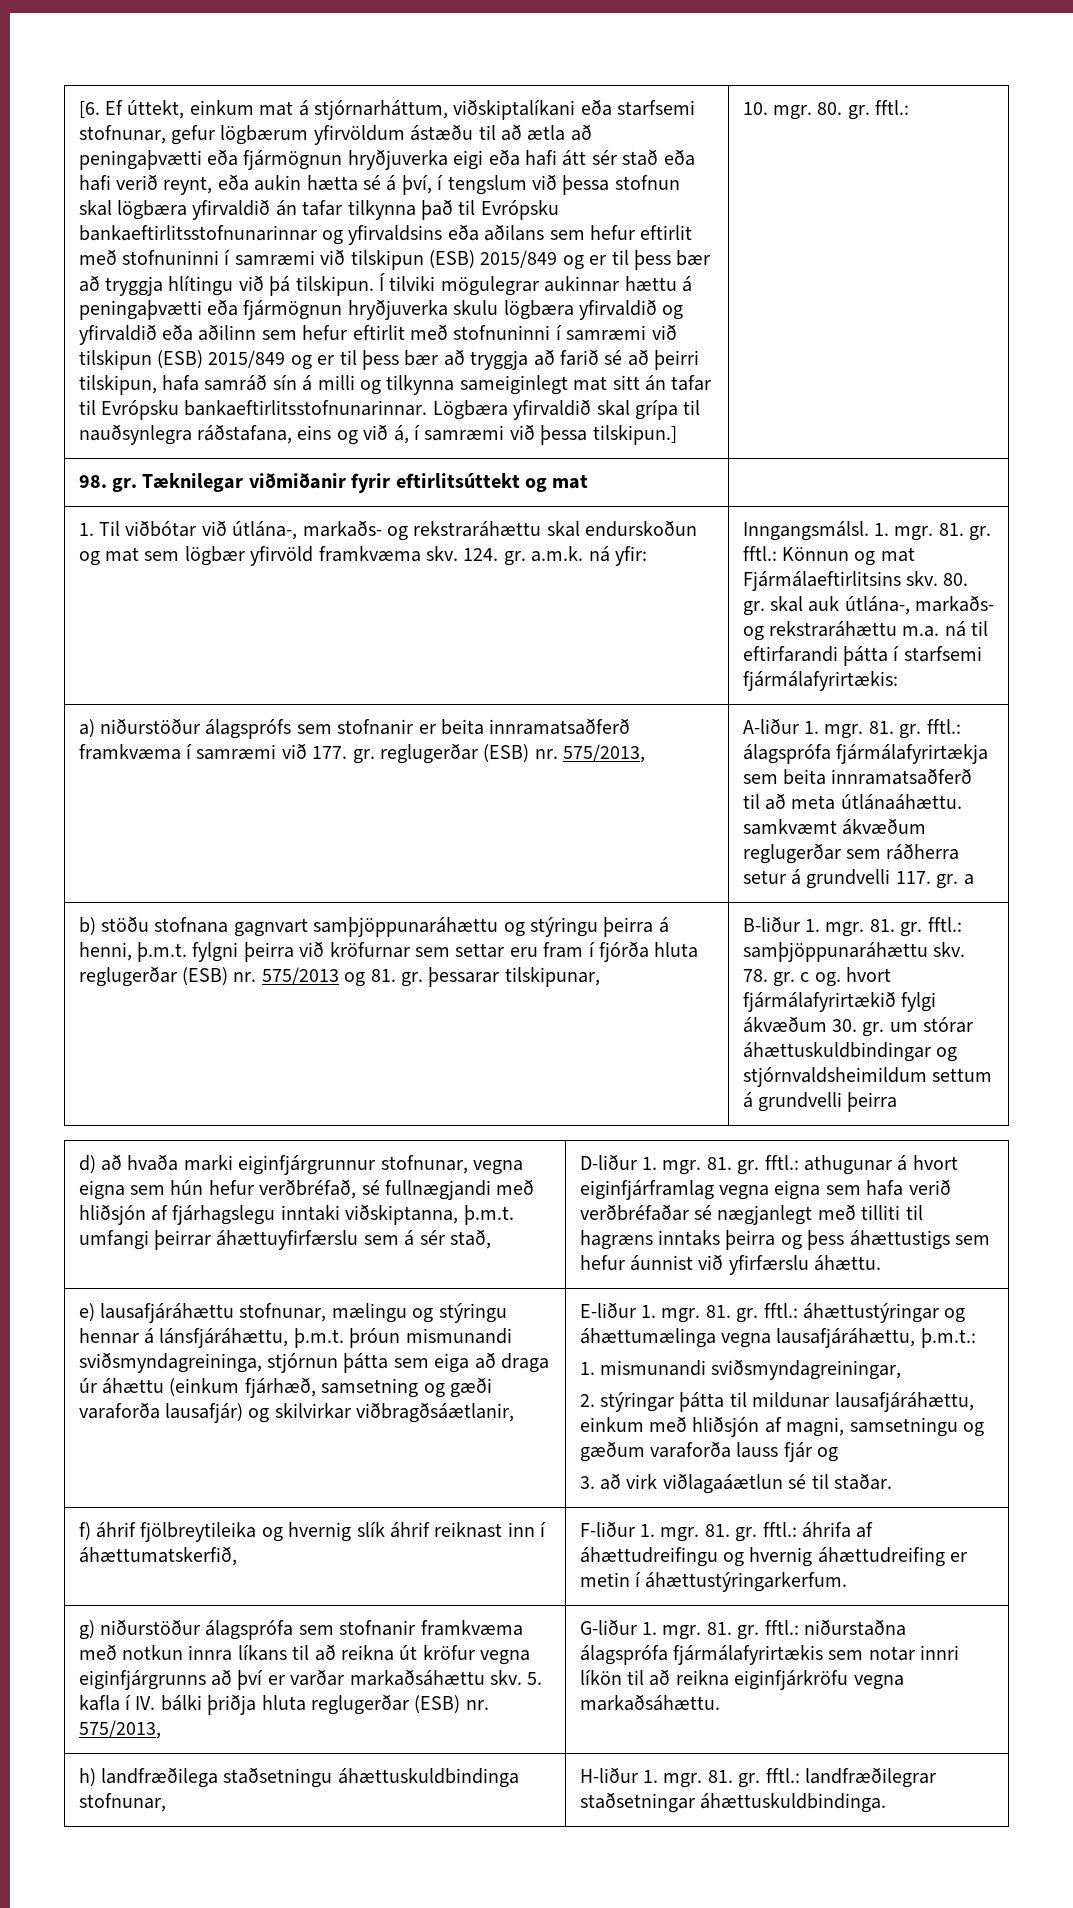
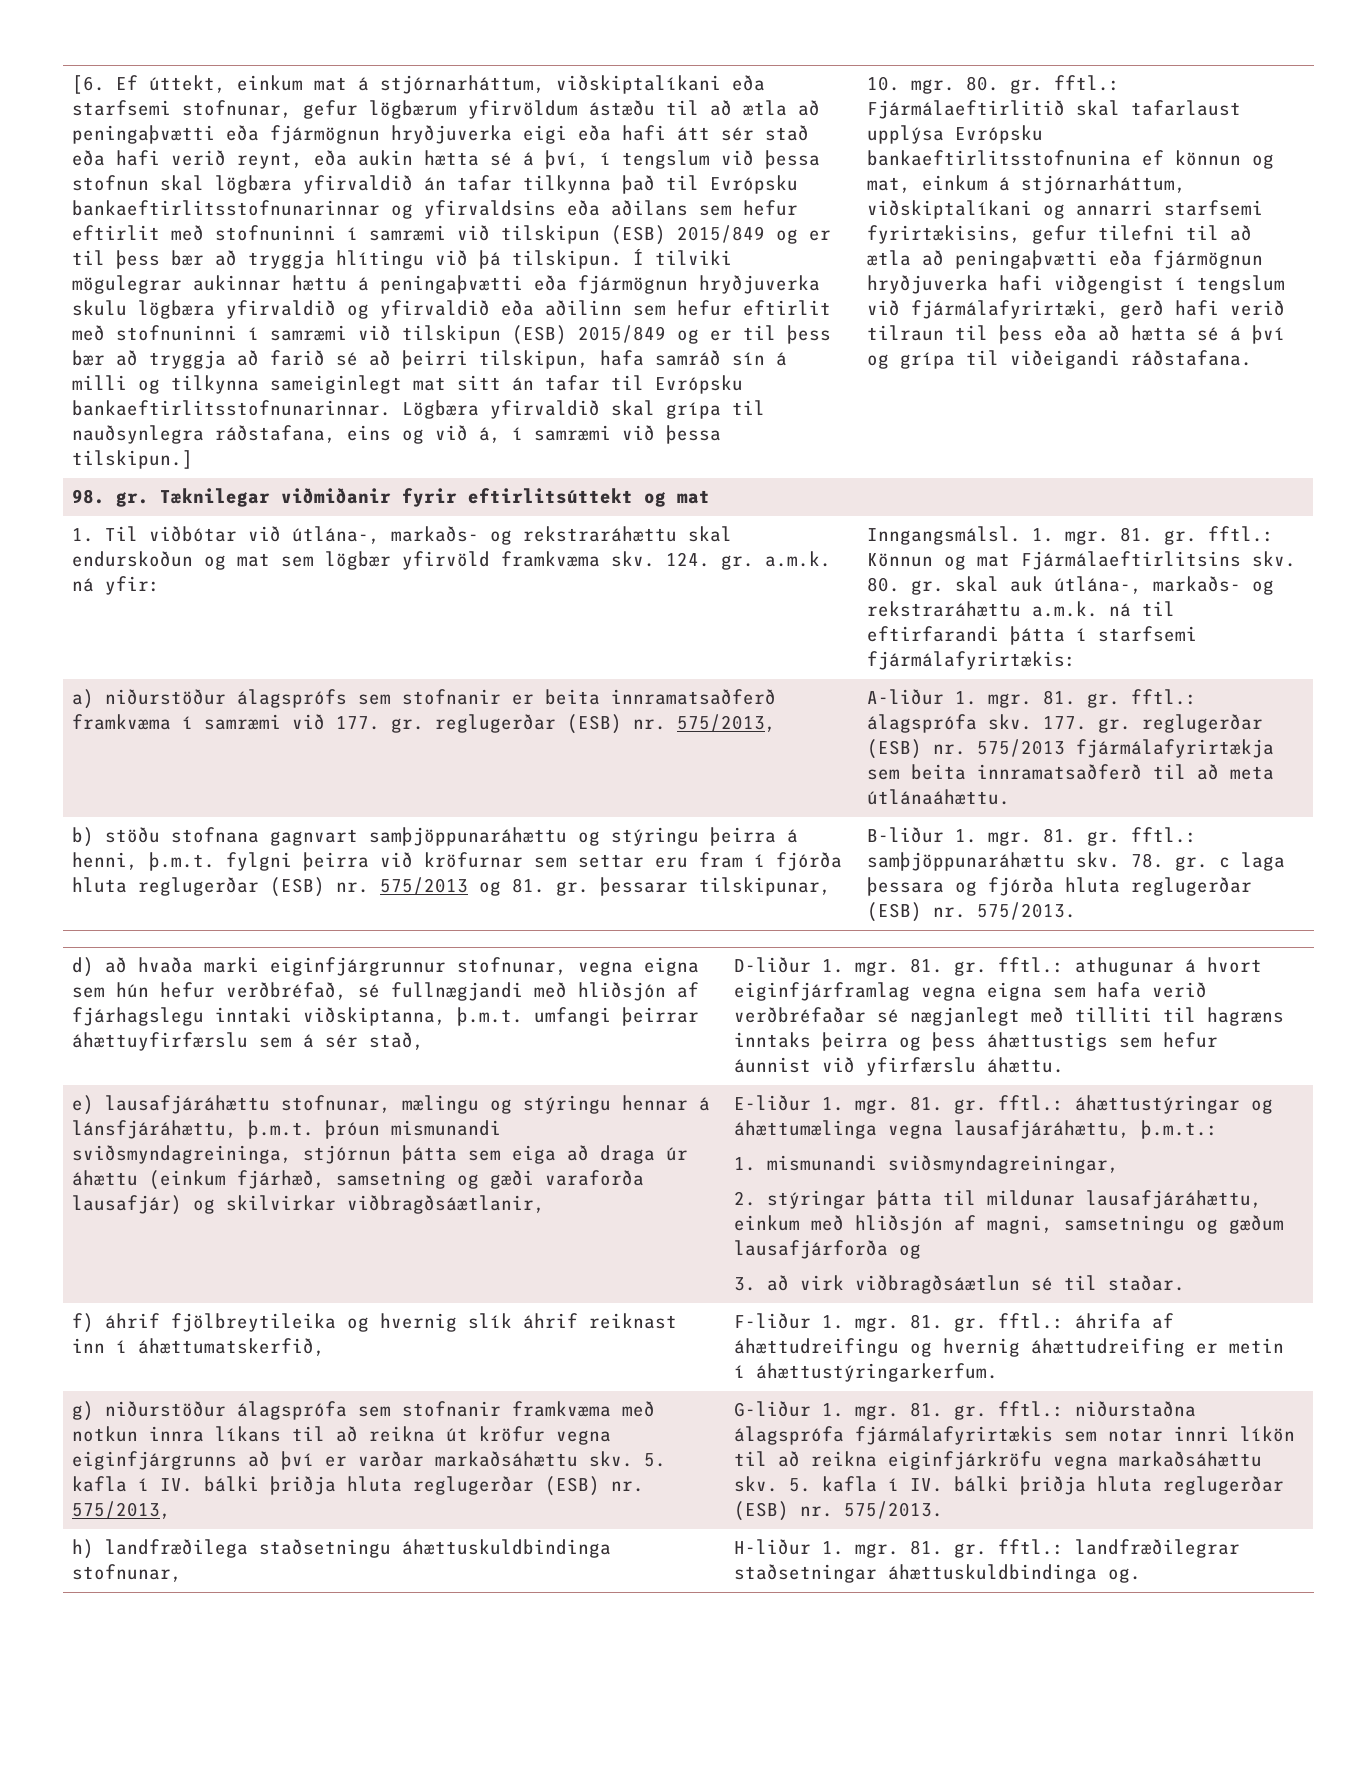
- 80. gr. fftl.:
+ 80. gr. fftl.: Fjármálaeftirlitið skal tafarlaust upplýsa Evrópsku bankaeftirlitsstofnunina ef könnun og mat, einkum á stjórnarháttum, viðskiptalíkani og annarri starfsemi fyrirtækisins, gefur tilefni til að ætla að peningaþvætti eða fjármögnun hryðjuverka hafi viðgengist í tengslum við fjármálafyrirtæki, gerð hafi verið tilraun til þess eða að hætta sé á því og grípa til viðeigandi ráðstafana.
- 80. gr. skal auk útlána-, markaðs- og rekstraráhættu m.a. ná til eftirfarandi þátta í starfsemi fjármálafyrirtækis:
+ 80. gr. skal auk útlána-, markaðs- og rekstraráhættu a.m.k. ná til eftirfarandi þátta í starfsemi fjármálafyrirtækis:
- 81. gr. fftl.: álagsprófa fjármálafyrirtækja sem beita innramatsaðferð til að meta útlánaáhættu. samkvæmt ákvæðum reglugerðar sem ráðherra setur á grundvelli 117. gr. a
+ 81. gr. fftl.: álagsprófa skv. 177. gr. reglugerðar (ESB) nr. 575/2013 fjármálafyrirtækja sem beita innramatsaðferð til að meta útlánaáhættu.
- 78. gr. c og. hvort fjármálafyrirtækið fylgi ákvæðum 30. gr. um stórar áhættuskuldbindingar og stjórnvaldsheimildum settum á grundvelli þeirra
+ 78. gr. c laga þessara og fjórða hluta reglugerðar (ESB) nr. 575/2013.
- 2. stýringar þátta til mildunar lausafjáráhættu, einkum með hliðsjón af magni, samsetningu og gæðum varaforða lauss fjár og
+ 2. stýringar þátta til mildunar lausafjáráhættu, einkum með hliðsjón af magni, samsetningu og gæðum lausafjárforða og
- 3. að virk viðlagaáætlun sé til staðar.
+ 3. að virk viðbragðsáætlun sé til staðar.
- 81. gr. fftl.: niðurstaðna álagsprófa fjármálafyrirtækis sem notar innri líkön til að reikna eiginfjárkröfu vegna markaðsáhættu.
+ 81. gr. fftl.: niðurstaðna álagsprófa fjármálafyrirtækis sem notar innri líkön til að reikna eiginfjárkröfu vegna markaðsáhættu skv. 5. kafla í IV. bálki þriðja hluta reglugerðar (ESB) nr. 575/2013.
- h) landfræðilega staðsetningu áhættuskuldbindinga stofnunar, | H-liður 1. mgr. 81. gr. fftl.: landfræðilegrar staðsetningar áhættuskuldbindinga.
+ h) landfræðilega staðsetningu áhættuskuldbindinga stofnunar, | H-liður 1. mgr. 81. gr. fftl.: landfræðilegrar staðsetningar áhættuskuldbindinga og.

